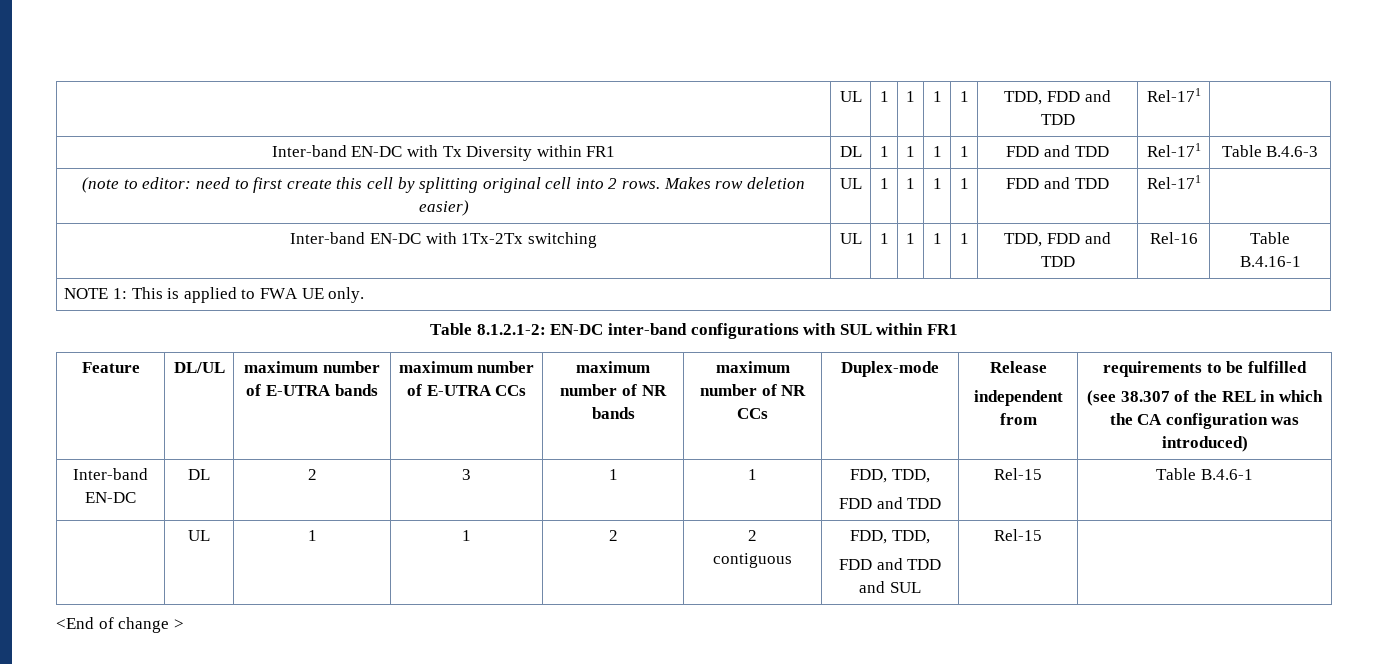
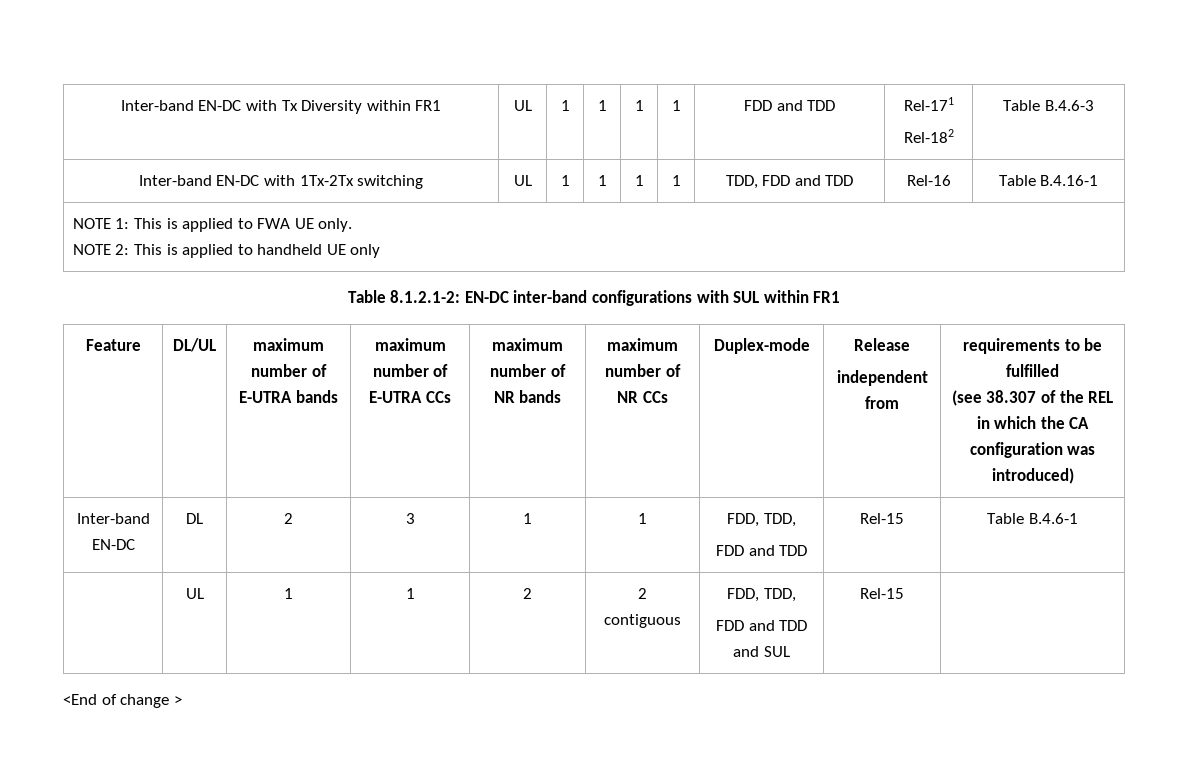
- | UL | 1 | 1 | 1 | 1 | TDD, FDD and TDD | Rel-171 |
- Inter-band EN-DC with Tx Diversity within FR1 | DL | 1 | 1 | 1 | 1 | FDD and TDD | Rel-171 | Table B.4.6-3
- (note to editor: need to first create this cell by splitting original cell into 2 rows. Makes row deletion easier) | UL | 1 | 1 | 1 | 1 | FDD and TDD | Rel-171 |
+ Inter-band EN-DC with Tx Diversity within FR1 | UL | 1 | 1 | 1 | 1 | FDD and TDD | Rel-171
+ Rel-182 | Table B.4.6-3
  NOTE 1: This is applied to FWA UE only.
+ NOTE 2: This is applied to handheld UE only

